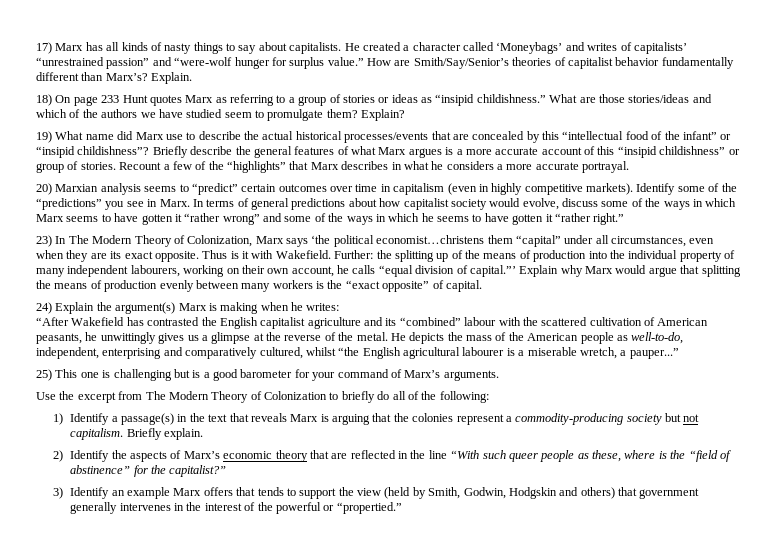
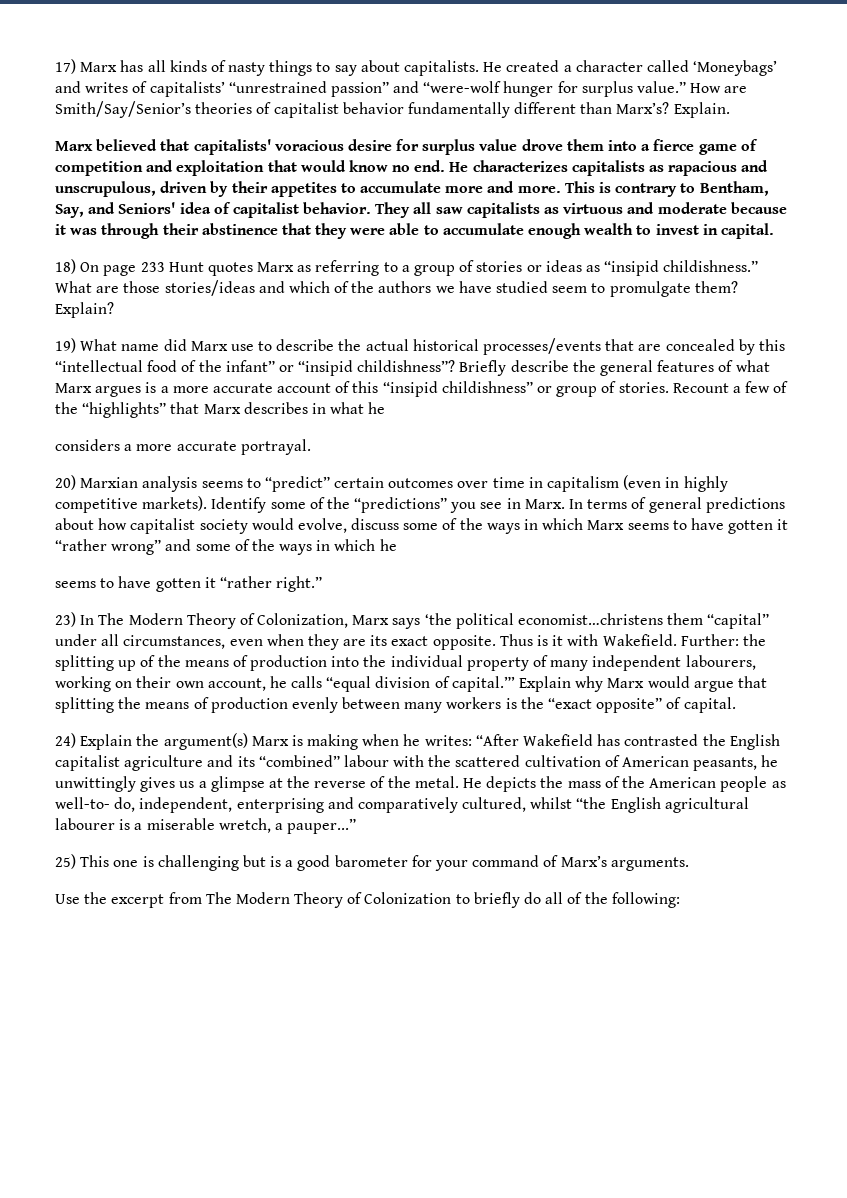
+ Marx believed that capitalists' voracious desire for surplus value drove them into a fierce game of competition and exploitation that would know no end. He characterizes capitalists as rapacious and unscrupulous, driven by their appetites to accumulate more and more. This is contrary to Bentham, Say, and Seniors' idea of capitalist behavior. They all saw capitalists as virtuous and moderate because it was through their abstinence that they were able to accumulate enough wealth to invest in capital.
- Recount a few of the “highlights” that Marx describes in what he considers a more accurate portrayal.
+ Recount a few of the “highlights” that Marx describes in what he
+ considers a more accurate portrayal.
- In terms of general predictions about how capitalist society would evolve, discuss some of the ways in which Marx seems to have gotten it “rather wrong” and some of the ways in which he seems to have gotten it “rather right.”
+ In terms of general predictions about how capitalist society would evolve, discuss some of the ways in which Marx seems to have gotten it “rather wrong” and some of the ways in which he
+ seems to have gotten it “rather right.”
- 24) Explain the argument(s) Marx is making when he writes:
- “After Wakefield has contrasted the English capitalist agriculture and its “combined” labour with the scattered cultivation of American peasants, he unwittingly gives us a glimpse at the reverse of the metal.
+ 24) Explain the argument(s) Marx is making when he writes: “After Wakefield has contrasted the English capitalist agriculture and its “combined” labour with the scattered cultivation of American peasants, he unwittingly gives us a glimpse at the reverse of the metal.
- He depicts the mass of the American people as well-to-do, independent, enterprising and comparatively cultured, whilst “the English agricultural labourer is a miserable wretch, a pauper...”
+ He depicts the mass of the American people as well-to- do, independent, enterprising and comparatively cultured, whilst “the English agricultural labourer is a miserable wretch, a pauper...”
- 1) Identify a passage(s) in the text that reveals Marx is arguing that the colonies represent a commodity-producing society but not capitalism. Briefly explain.
- 2) Identify the aspects of Marx’s economic theory that are reflected in the line “With such queer people as these, where is the “field of abstinence” for the capitalist?”
- 3) Identify an example Marx offers that tends to support the view (held by Smith, Godwin, Hodgskin and others) that government generally intervenes in the interest of the powerful or “propertied.”

